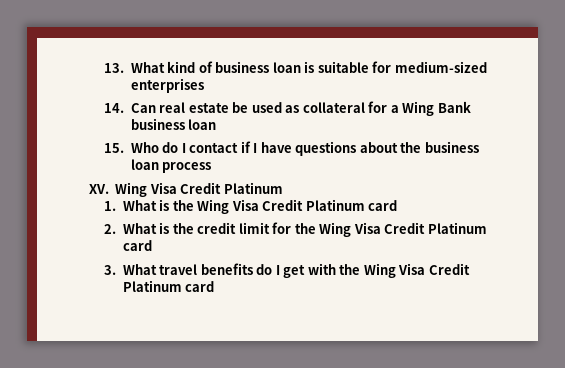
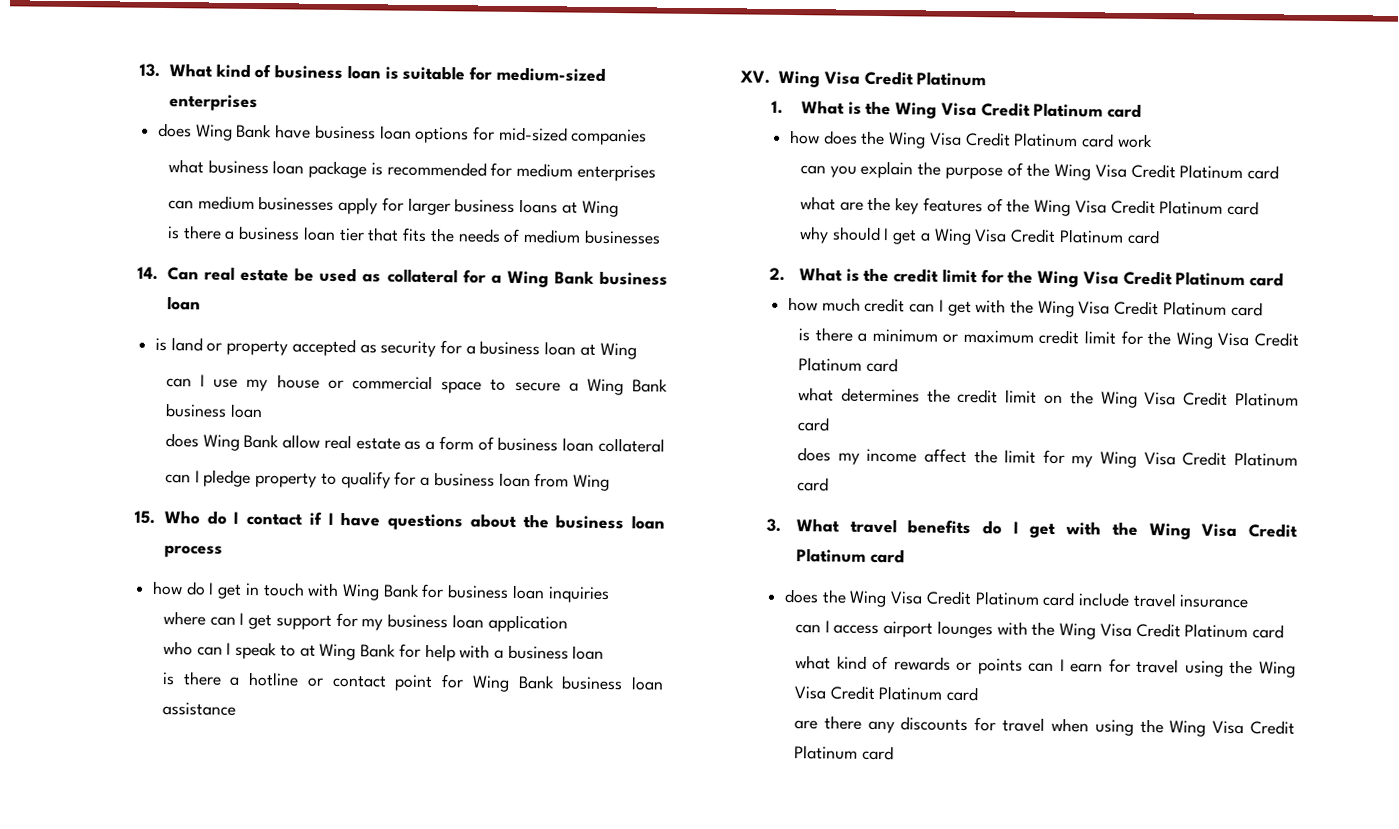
+ does Wing Bank have business loan options for mid-sized companies
+ what business loan package is recommended for medium enterprises
+ can medium businesses apply for larger business loans at Wing
+ is there a business loan tier that fits the needs of medium businesses
+ is land or property accepted as security for a business loan at Wing
+ can I use my house or commercial space to secure a Wing Bank business loan
+ does Wing Bank allow real estate as a form of business loan collateral
+ can I pledge property to qualify for a business loan from Wing
+ how do I get in touch with Wing Bank for business loan inquiries
+ where can I get support for my business loan application
+ who can I speak to at Wing Bank for help with a business loan
+ is there a hotline or contact point for Wing Bank business loan assistance
+ how does the Wing Visa Credit Platinum card work
+ can you explain the purpose of the Wing Visa Credit Platinum card
+ what are the key features of the Wing Visa Credit Platinum card
+ why should I get a Wing Visa Credit Platinum card
+ how much credit can I get with the Wing Visa Credit Platinum card
+ is there a minimum or maximum credit limit for the Wing Visa Credit Platinum card
+ what determines the credit limit on the Wing Visa Credit Platinum card
+ does my income affect the limit for my Wing Visa Credit Platinum card
+ does the Wing Visa Credit Platinum card include travel insurance
+ can I access airport lounges with the Wing Visa Credit Platinum card
+ what kind of rewards or points can I earn for travel using the Wing Visa Credit Platinum card
+ are there any discounts for travel when using the Wing Visa Credit Platinum card

